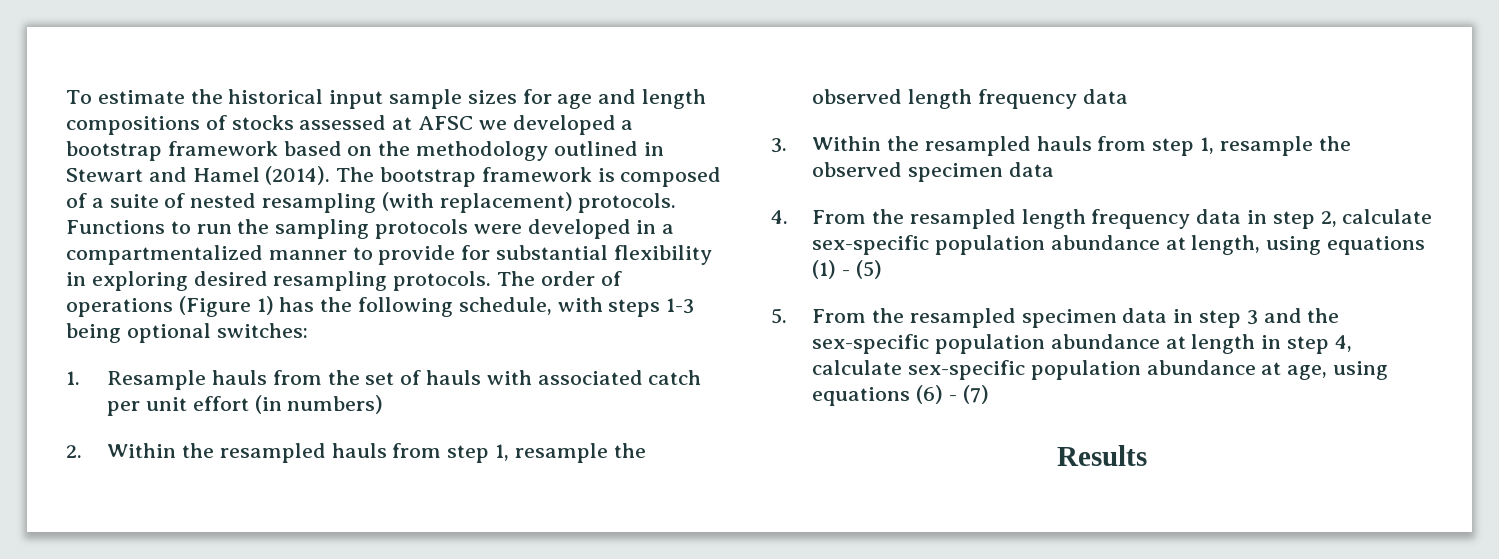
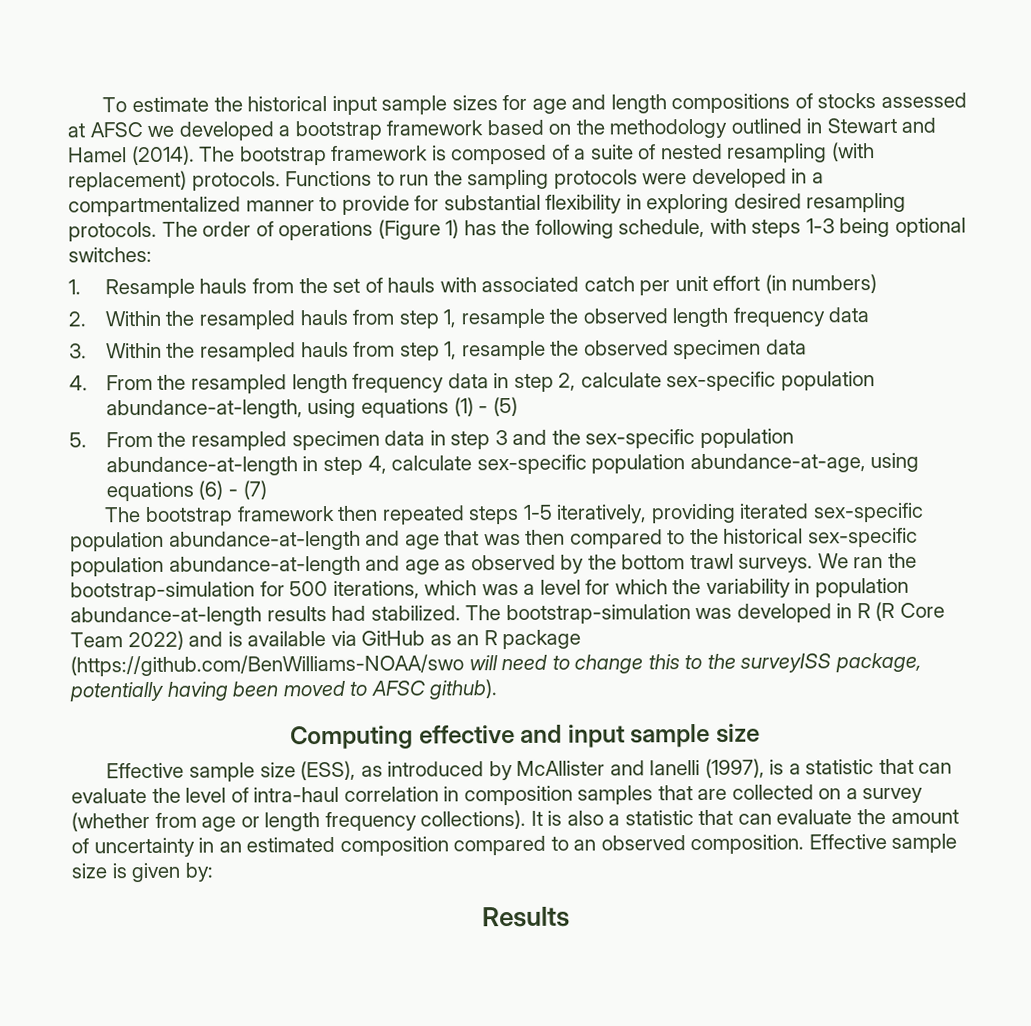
- 4. From the resampled length frequency data in step 2, calculate sex-specific population abundance at length, using equations (1) - (5)
+ 4. From the resampled length frequency data in step 2, calculate sex-specific population abundance-at-length, using equations (1) - (5)
- 5. From the resampled specimen data in step 3 and the sex-specific population abundance at length in step 4, calculate sex-specific population abundance at age, using equations (6) - (7)
+ 5. From the resampled specimen data in step 3 and the sex-specific population abundance-at-length in step 4, calculate sex-specific population abundance-at-age, using equations (6) - (7)
+ The bootstrap framework then repeated steps 1-5 iteratively, providing iterated sex-specific population abundance-at-length and age that was then compared to the historical sex-specific population abundance-at-length and age as observed by the bottom trawl surveys. We ran the bootstrap-simulation for 500 iterations, which was a level for which the variability in population abundance-at-length results had stabilized. The bootstrap-simulation was developed in R (R Core Team 2022) and is available via GitHub as an R package (https://github.com/BenWilliams-NOAA/swo will need to change this to the surveyISS package, potentially having been moved to AFSC github).
+ Computing effective and input sample size
+ Effective sample size (ESS), as introduced by McAllister and Ianelli (1997), is a statistic that can evaluate the level of intra-haul correlation in composition samples that are collected on a survey (whether from age or length frequency collections). It is also a statistic that can evaluate the amount of uncertainty in an estimated composition compared to an observed composition. Effective sample size is given by:

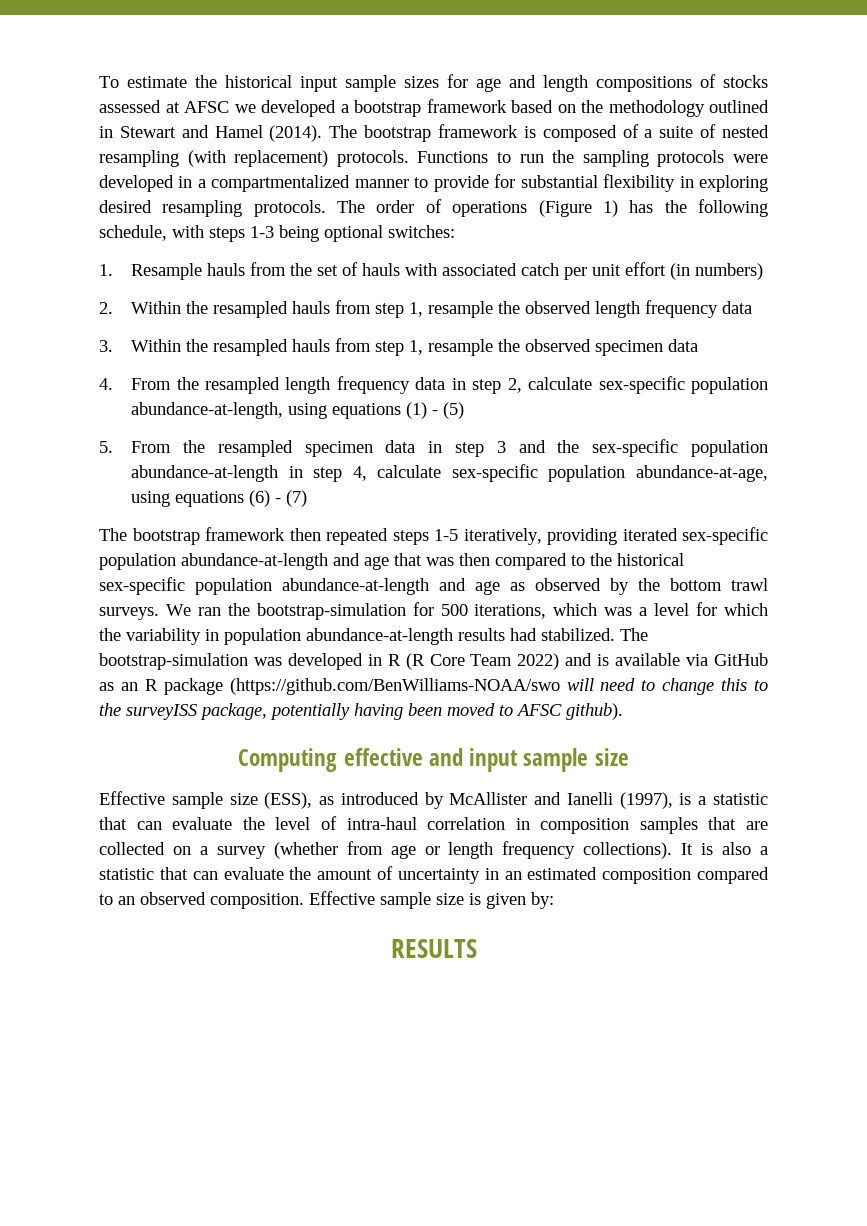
- Results
+ RESULTS

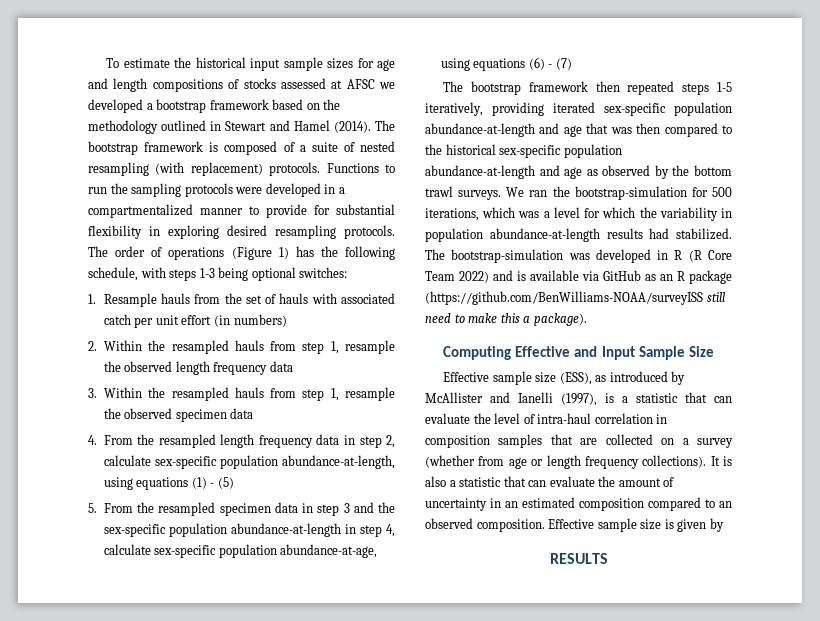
- The bootstrap-simulation was developed in R (R Core Team 2022) and is available via GitHub as an R package (https://github.com/BenWilliams-NOAA/swo will need to change this to the surveyISS package, potentially having been moved to AFSC github).
- Computing effective and input sample size
+ The bootstrap-simulation was developed in R (R Core Team 2022) and is available via GitHub as an R package (https://github.com/BenWilliams-NOAA/surveyISS still need to make this a package).
+ Computing Effective and Input Sample Size
- Effective sample size is given by:
+ Effective sample size is given by

